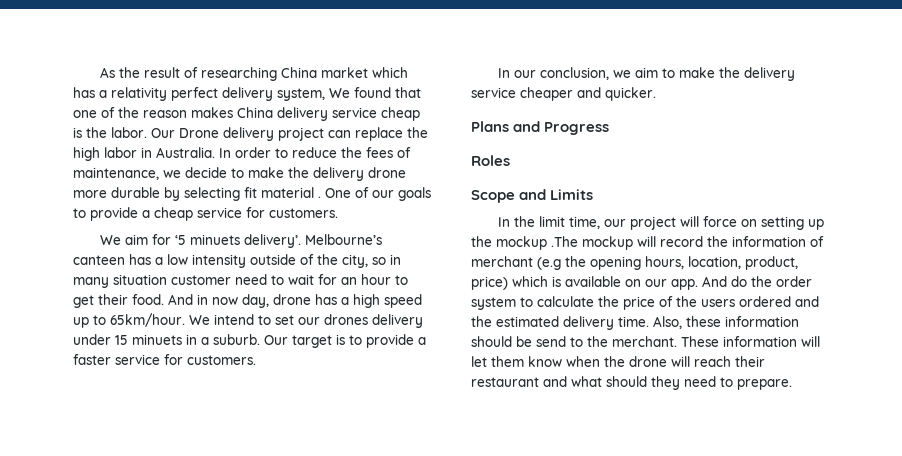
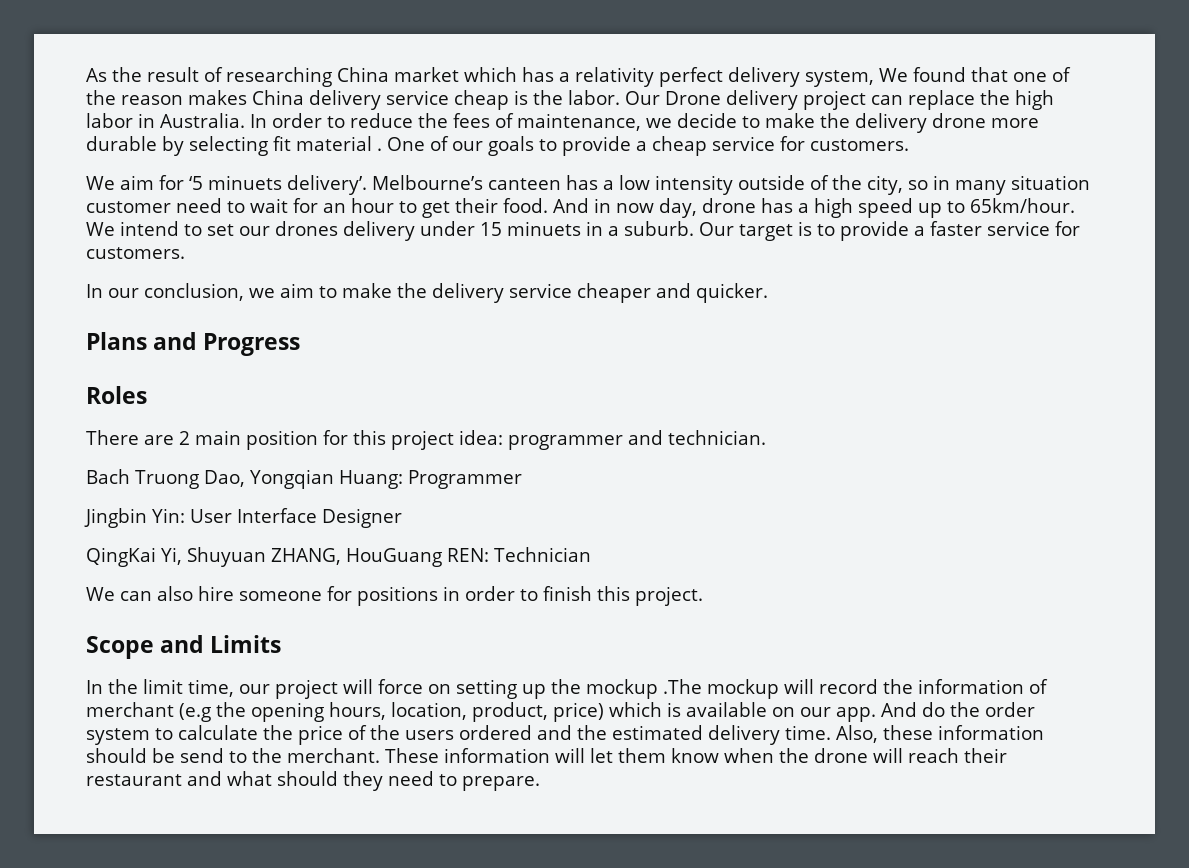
+ There are 2 main position for this project idea: programmer and technician.
+ Bach Truong Dao, Yongqian Huang: Programmer
+ Jingbin Yin: User Interface Designer
+ QingKai Yi, Shuyuan ZHANG, HouGuang REN: Technician
+ We can also hire someone for positions in order to finish this project.

